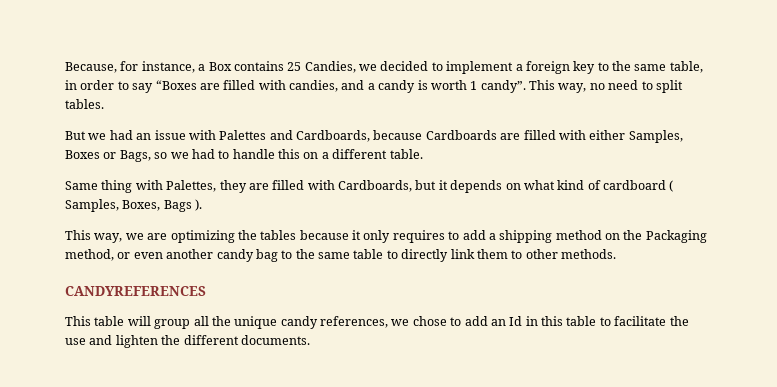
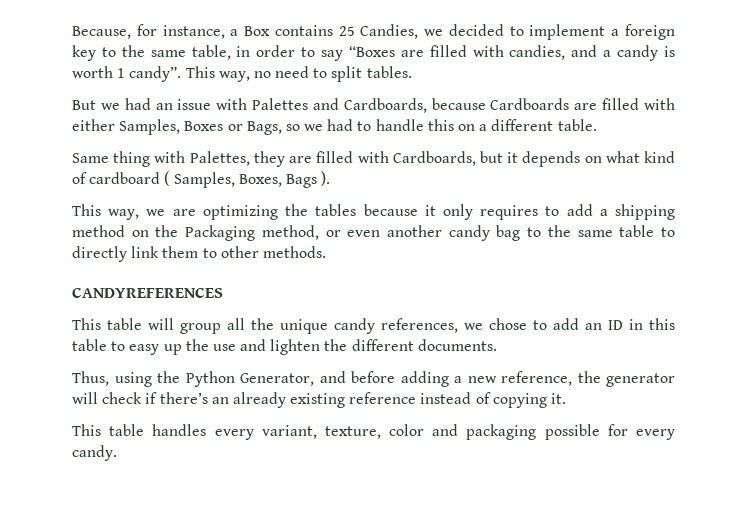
- This table will group all the unique candy references, we chose to add an Id in this table to facilitate the use and lighten the different documents.
+ This table will group all the unique candy references, we chose to add an ID in this table to easy up the use and lighten the different documents.
+ Thus, using the Python Generator, and before adding a new reference, the generator will check if there’s an already existing reference instead of copying it.
+ This table handles every variant, texture, color and packaging possible for every candy.

